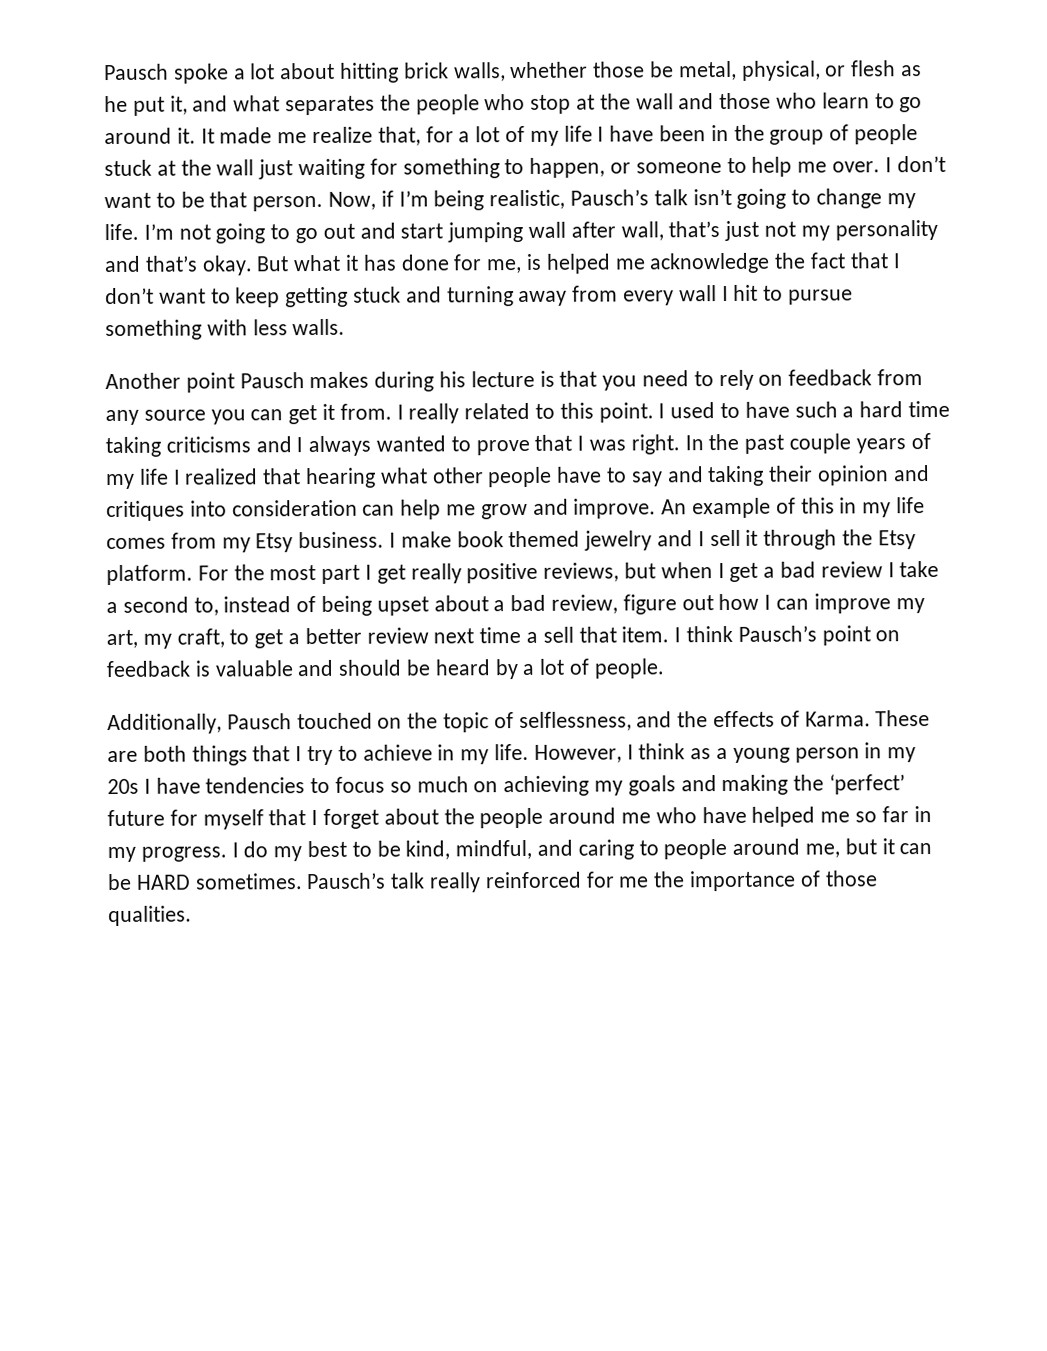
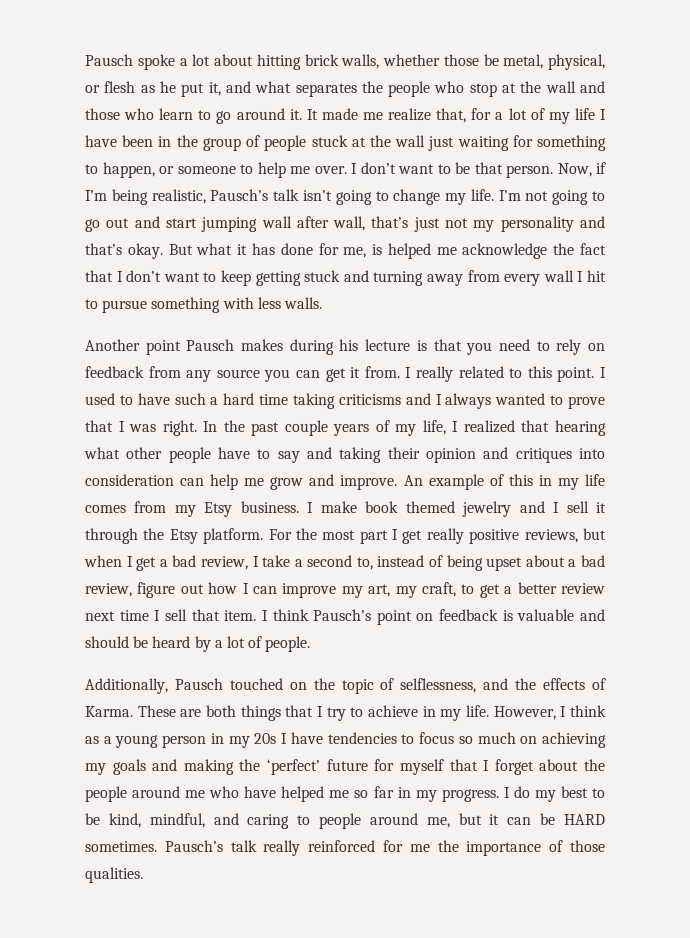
- In the past couple years of my life I realized that hearing what other people have to say and taking their opinion and critiques into consideration can help me grow and improve.
+ In the past couple years of my life, I realized that hearing what other people have to say and taking their opinion and critiques into consideration can help me grow and improve.
- For the most part I get really positive reviews, but when I get a bad review I take a second to, instead of being upset about a bad review, figure out how I can improve my art, my craft, to get a better review next time a sell that item.
+ For the most part I get really positive reviews, but when I get a bad review, I take a second to, instead of being upset about a bad review, figure out how I can improve my art, my craft, to get a better review next time I sell that item.

